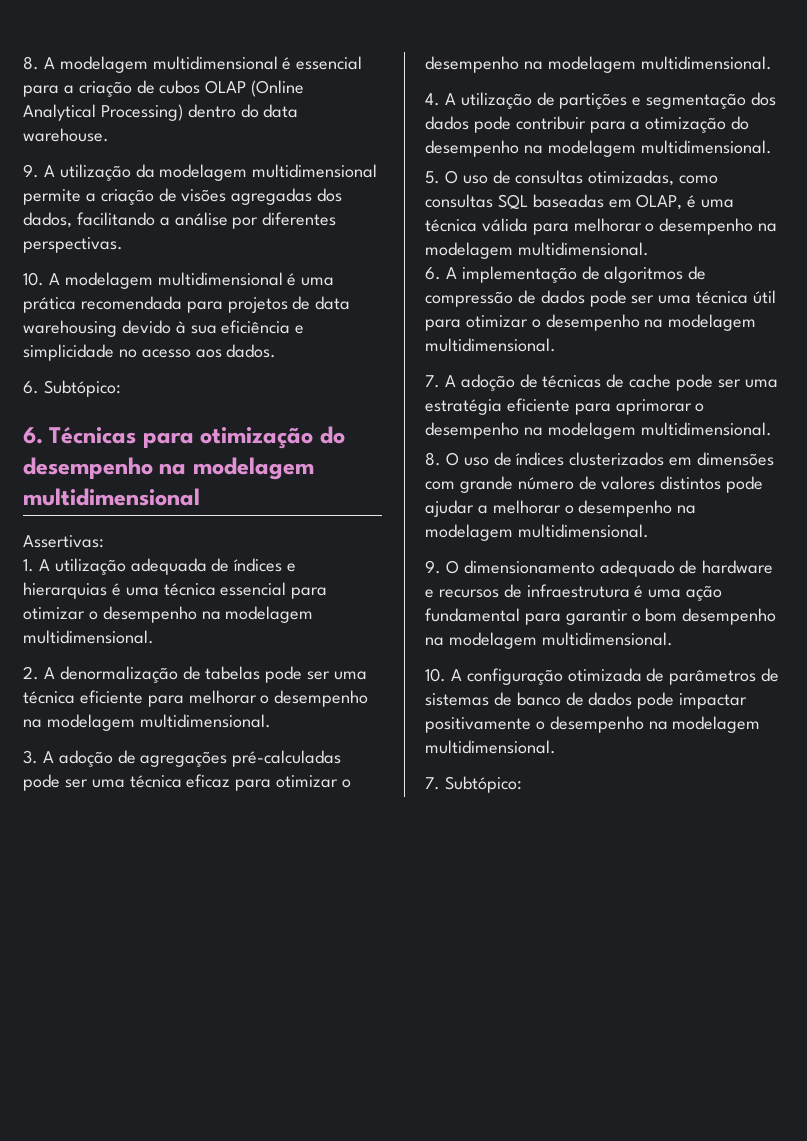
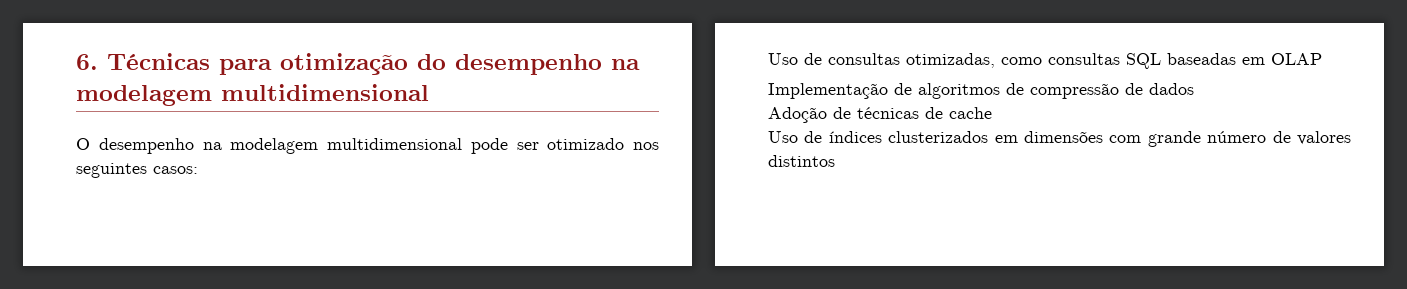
- 8. A modelagem multidimensional é essencial para a criação de cubos OLAP (Online Analytical Processing) dentro do data warehouse.
- 9. A utilização da modelagem multidimensional permite a criação de visões agregadas dos dados, facilitando a análise por diferentes perspectivas.
- 10. A modelagem multidimensional é uma prática recomendada para projetos de data warehousing devido à sua eficiência e simplicidade no acesso aos dados.
- 6. Subtópico:
- Assertivas:
- 1. A utilização adequada de índices e hierarquias é uma técnica essencial para otimizar o desempenho na modelagem multidimensional.
- 2. A denormalização de tabelas pode ser uma técnica eficiente para melhorar o desempenho na modelagem multidimensional.
- 3. A adoção de agregações pré-calculadas pode ser uma técnica eficaz para otimizar o desempenho na modelagem multidimensional.
- 4. A utilização de partições e segmentação dos dados pode contribuir para a otimização do desempenho na modelagem multidimensional.
- 5. O uso de consultas otimizadas, como consultas SQL baseadas em OLAP, é uma técnica válida para melhorar o desempenho na modelagem multidimensional.
- 6. A implementação de algoritmos de compressão de dados pode ser uma técnica útil para otimizar o desempenho na modelagem multidimensional.
- 7. A adoção de técnicas de cache pode ser uma estratégia eficiente para aprimorar o desempenho na modelagem multidimensional.
- 8. O uso de índices clusterizados em dimensões com grande número de valores distintos pode ajudar a melhorar o desempenho na modelagem multidimensional.
- 9. O dimensionamento adequado de hardware e recursos de infraestrutura é uma ação fundamental para garantir o bom desempenho na modelagem multidimensional.
- 10. A configuração otimizada de parâmetros de sistemas de banco de dados pode impactar positivamente o desempenho na modelagem multidimensional.
- 7. Subtópico:
+ O desempenho na modelagem multidimensional pode ser otimizado nos seguintes casos:
+ Uso de consultas otimizadas, como consultas SQL baseadas em OLAP
+ Implementação de algoritmos de compressão de dados
+ Adoção de técnicas de cache
+ Uso de índices clusterizados em dimensões com grande número de valores distintos

